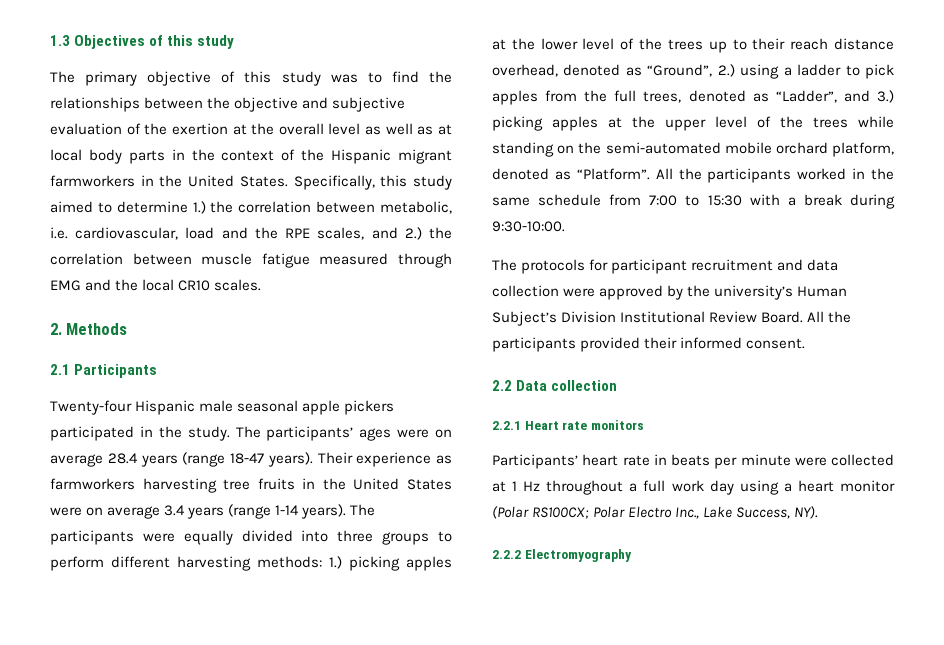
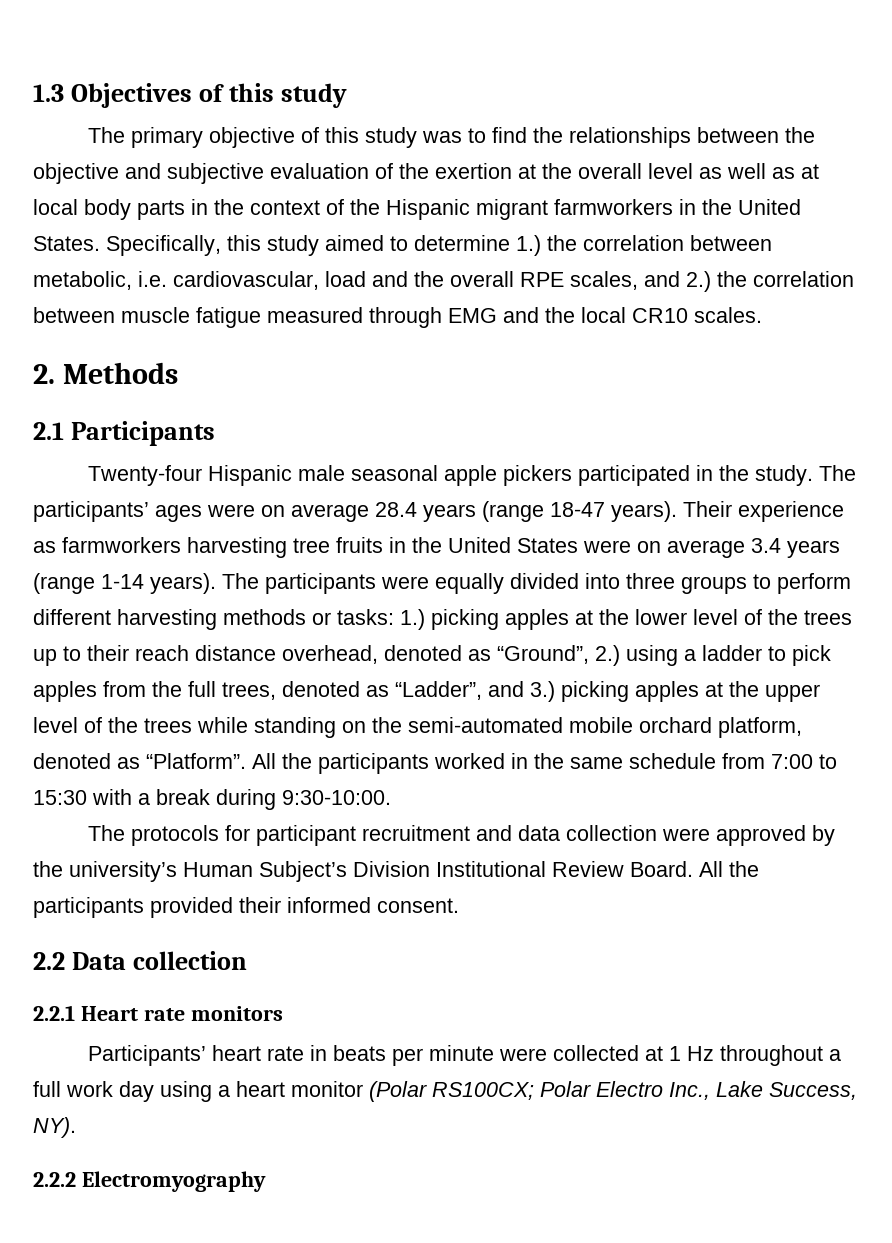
- Specifically, this study aimed to determine 1.) the correlation between metabolic, i.e. cardiovascular, load and the RPE scales, and 2.) the correlation between muscle fatigue measured through EMG and the local CR10 scales.
+ Specifically, this study aimed to determine 1.) the correlation between metabolic, i.e. cardiovascular, load and the overall RPE scales, and 2.) the correlation between muscle fatigue measured through EMG and the local CR10 scales.
- The participants were equally divided into three groups to perform different harvesting methods:
+ The participants were equally divided into three groups to perform different harvesting methods or tasks:

